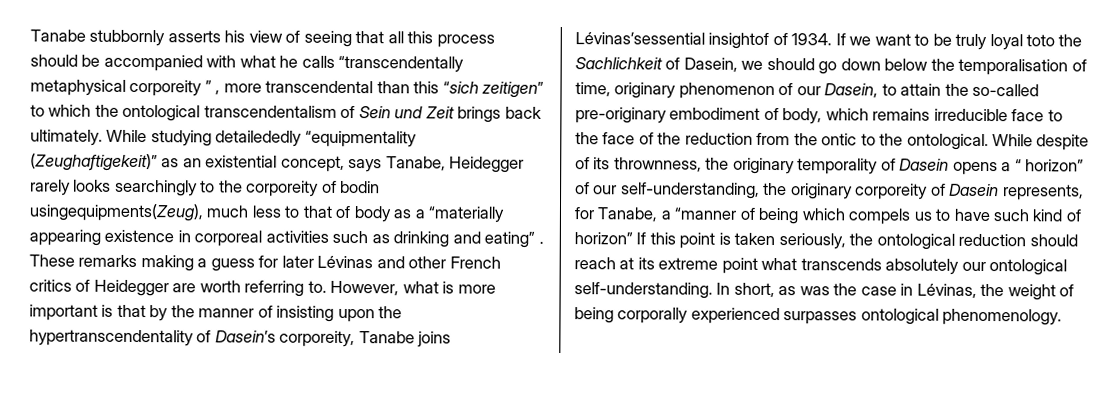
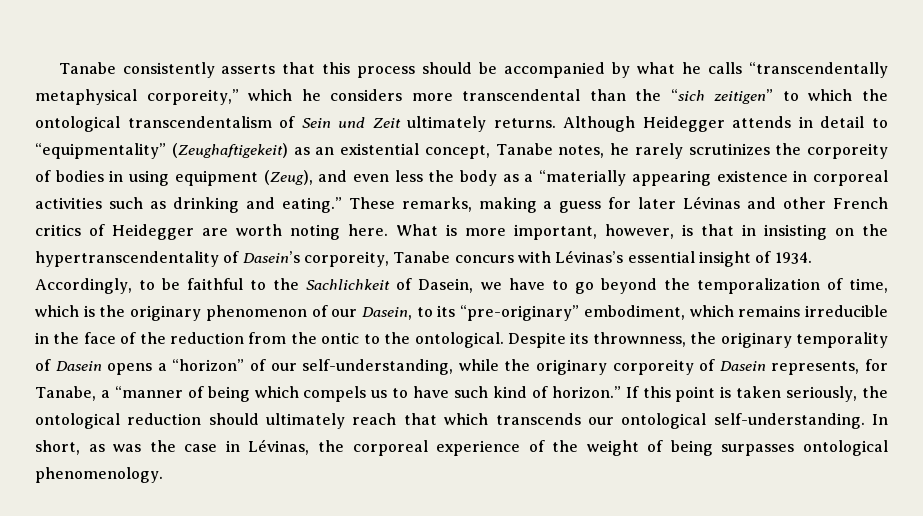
- Tanabe stubbornly asserts his view of seeing that all this process should be accompanied with what he calls “transcendentally metaphysical corporeity ” , more transcendental than this “sich zeitigen” to which the ontological transcendentalism of Sein und Zeit brings back ultimately. While studying detailededly “equipmentality (Zeughaftigekeit)” as an existential concept, says Tanabe, Heidegger rarely looks searchingly to the corporeity of bodin usingequipments(Zeug), much less to that of body as a “materially appearing existence in corporeal activities such as drinking and eating” . These remarks making a guess for later Lévinas and other French critics of Heidegger are worth referring to. However, what is more important is that by the manner of insisting upon the hypertranscendentality of Dasein’s corporeity, Tanabe joins Lévinas’sessential insightof of 1934. If we want to be truly loyal toto the Sachlichkeit of Dasein, we should go down below the temporalisation of time, originary phenomenon of our Dasein, to attain the so-called pre-originary embodiment of body, which remains irreducible face to the face of the reduction from the ontic to the ontological.
+ Tanabe consistently asserts that this process should be accompanied by what he calls “transcendentally metaphysical corporeity,” which he considers more transcendental than the “sich zeitigen” to which the ontological transcendentalism of Sein und Zeit ultimately returns. Although Heidegger attends in detail to “equipmentality” (Zeughaftigekeit) as an existential concept, Tanabe notes, he rarely scrutinizes the corporeity of bodies in using equipment (Zeug), and even less the body as a “materially appearing existence in corporeal activities such as drinking and eating.” These remarks, making a guess for later Lévinas and other French critics of Heidegger are worth noting here. What is more important, however, is that in insisting on the hypertranscendentality of Dasein’s corporeity, Tanabe concurs with Lévinas’s essential insight of 1934. Accordingly, to be faithful to the Sachlichkeit of Dasein, we have to go beyond the temporalization of time, which is the originary phenomenon of our Dasein, to its “pre-originary” embodiment, which remains irreducible in the face of the reduction from the ontic to the ontological.
- While despite of its thrownness, the originary temporality of Dasein opens a “ horizon” of our self-understanding, the originary corporeity of Dasein represents, for Tanabe, a “manner of being which compels us to have such kind of horizon” If this point is taken seriously, the ontological reduction should reach at its extreme point what transcends absolutely our ontological self-understanding.
+ Despite its thrownness, the originary temporality of Dasein opens a “horizon” of our self-understanding, while the originary corporeity of Dasein represents, for Tanabe, a “manner of being which compels us to have such kind of horizon.” If this point is taken seriously, the ontological reduction should ultimately reach that which transcends our ontological self-understanding.
- In short, as was the case in Lévinas, the weight of being corporally experienced surpasses ontological phenomenology.
+ In short, as was the case in Lévinas, the corporeal experience of the weight of being surpasses ontological phenomenology.

